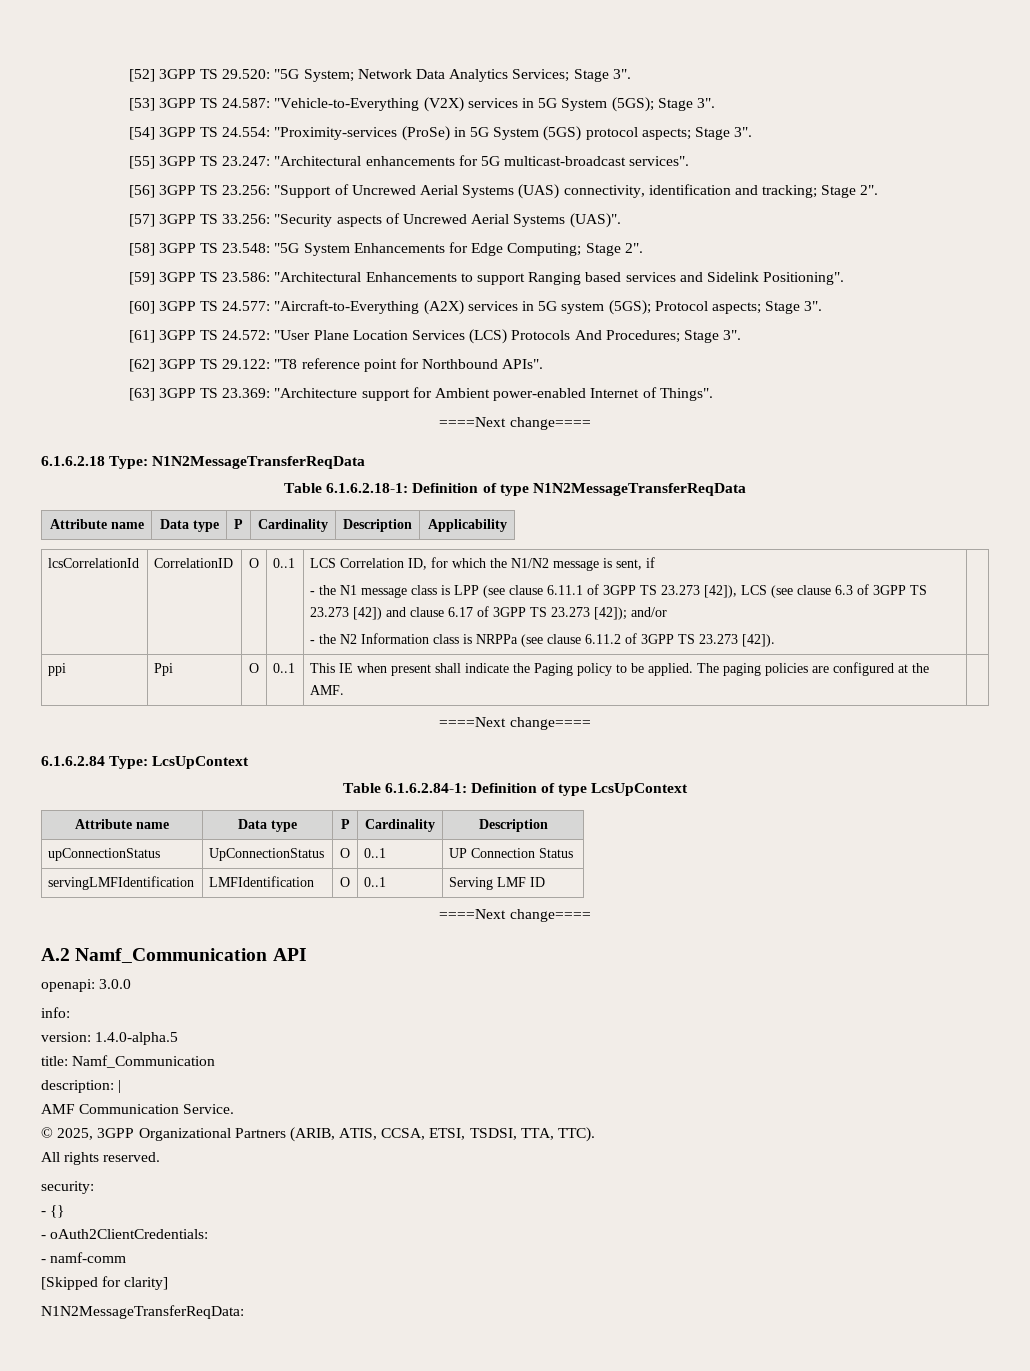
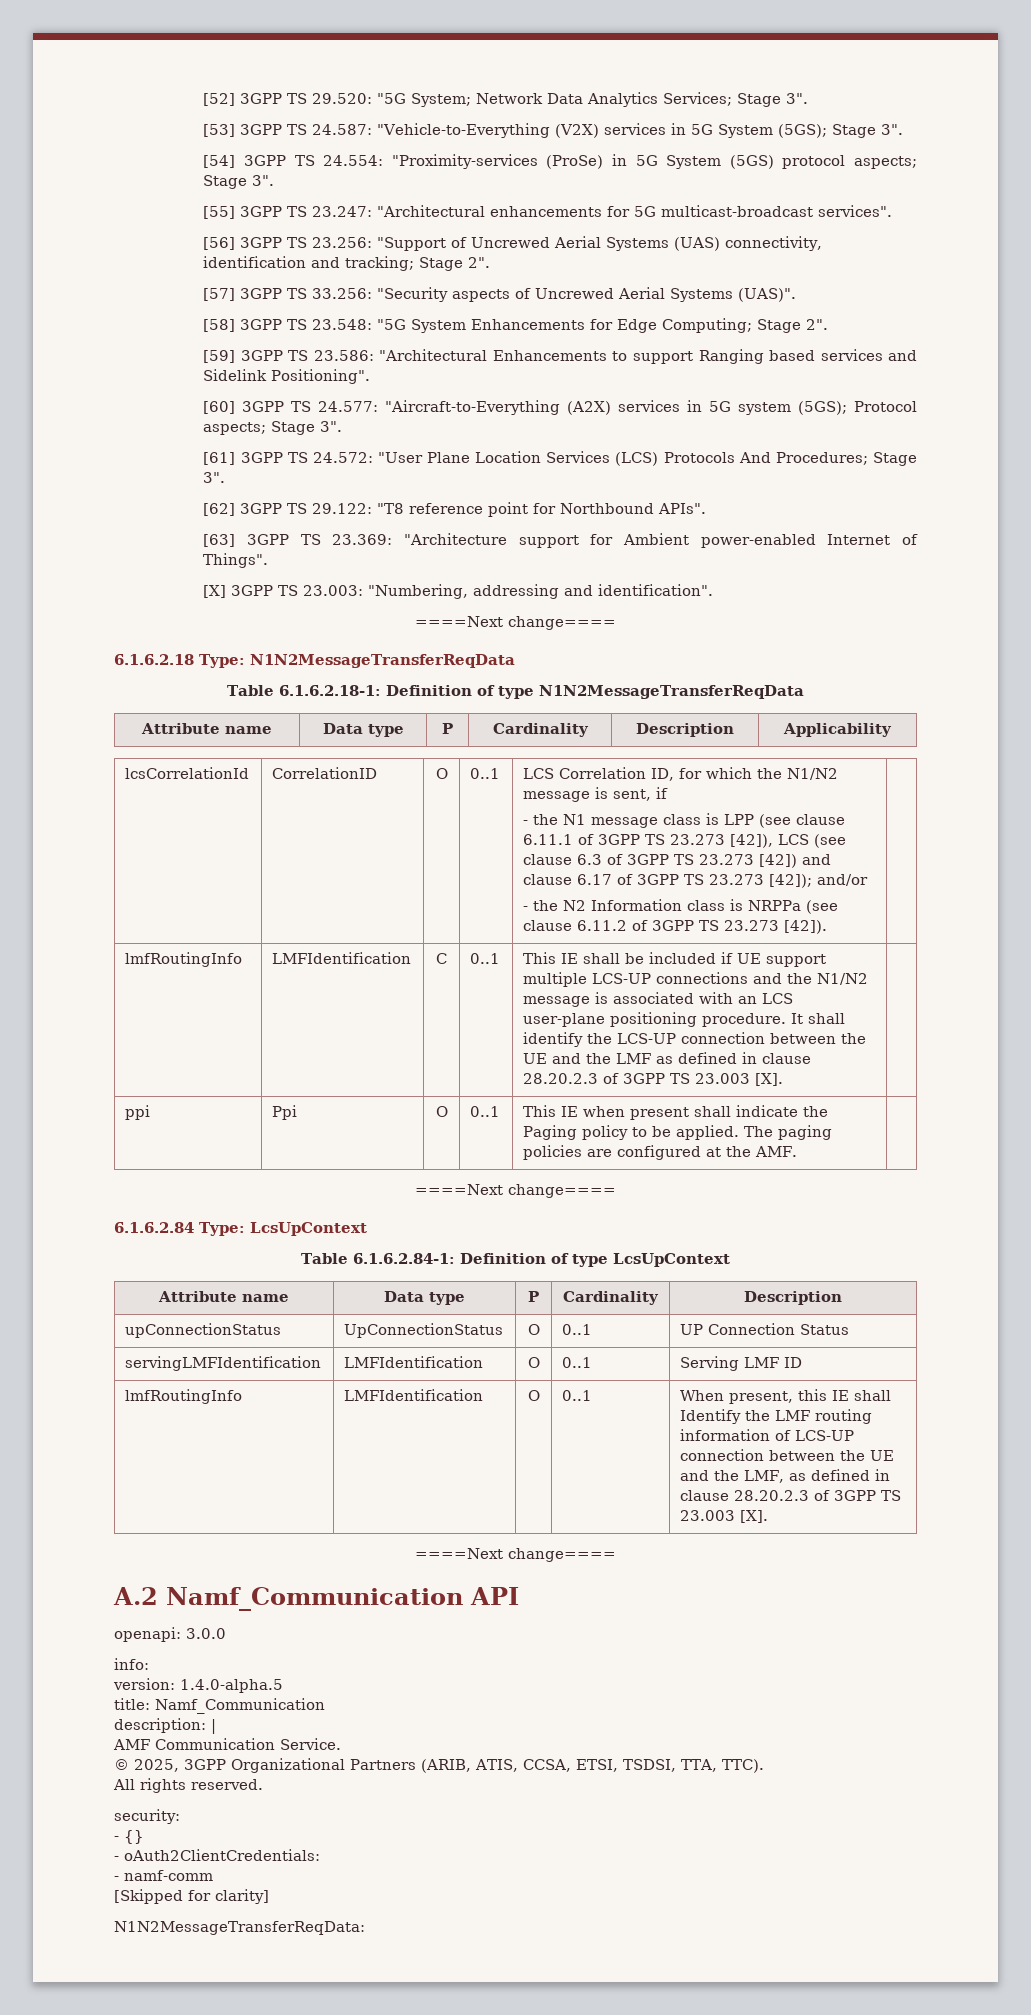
+ [X] 3GPP TS 23.003: "Numbering, addressing and identification".
+ lmfRoutingInfo | LMFIdentification | C | 0..1 | This IE shall be included if UE support multiple LCS-UP connections and the N1/N2 message is associated with an LCS user-plane positioning procedure. It shall identify the LCS-UP connection between the UE and the LMF as defined in clause 28.20.2.3 of 3GPP TS 23.003 [X].
+ lmfRoutingInfo | LMFIdentification | O | 0..1 | When present, this IE shall Identify the LMF routing information of LCS-UP connection between the UE and the LMF, as defined in clause 28.20.2.3 of 3GPP TS 23.003 [X].

